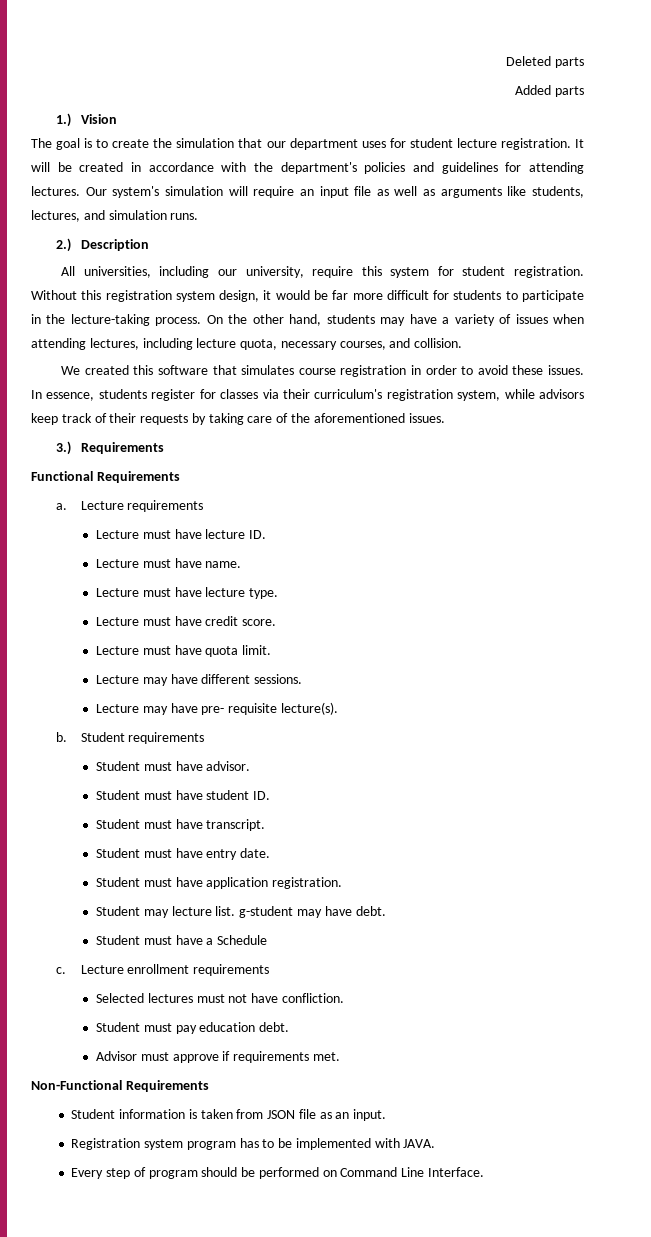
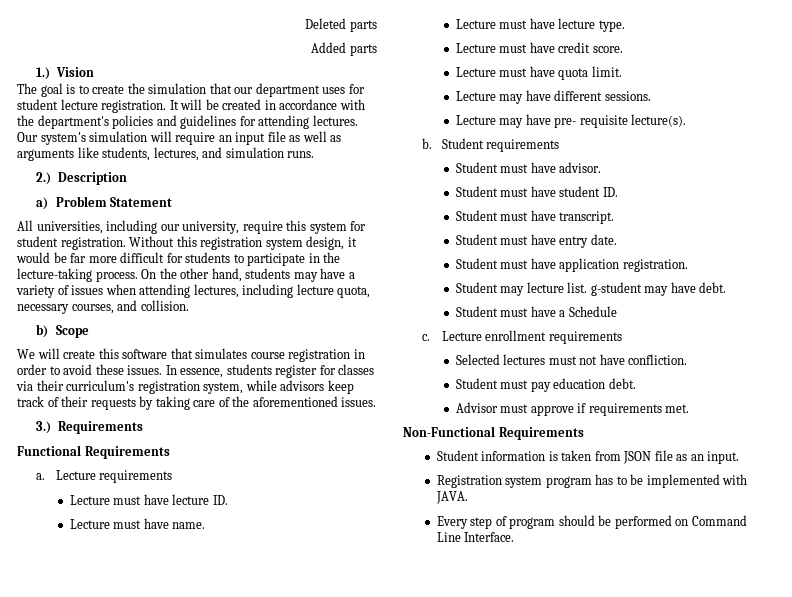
+ a) Problem Statement
+ b) Scope
- We created this software that simulates course registration in order to avoid these issues.
+ We will create this software that simulates course registration in order to avoid these issues.

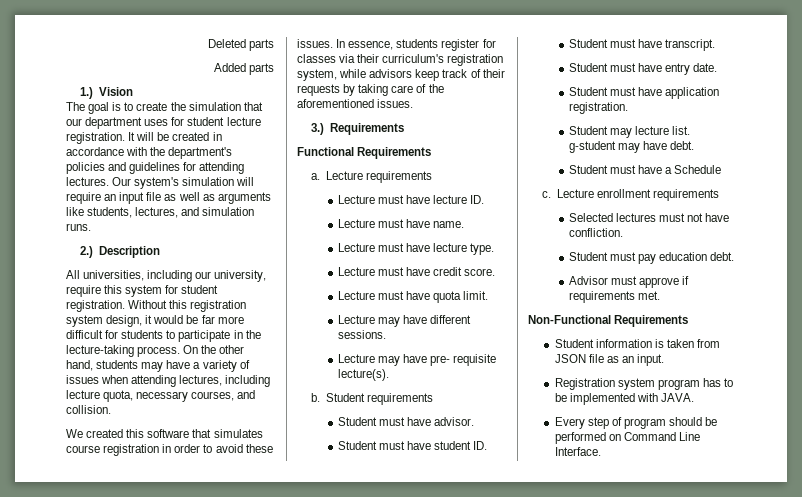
- a) Problem Statement
- b) Scope
- We will create this software that simulates course registration in order to avoid these issues.
+ We created this software that simulates course registration in order to avoid these issues.

